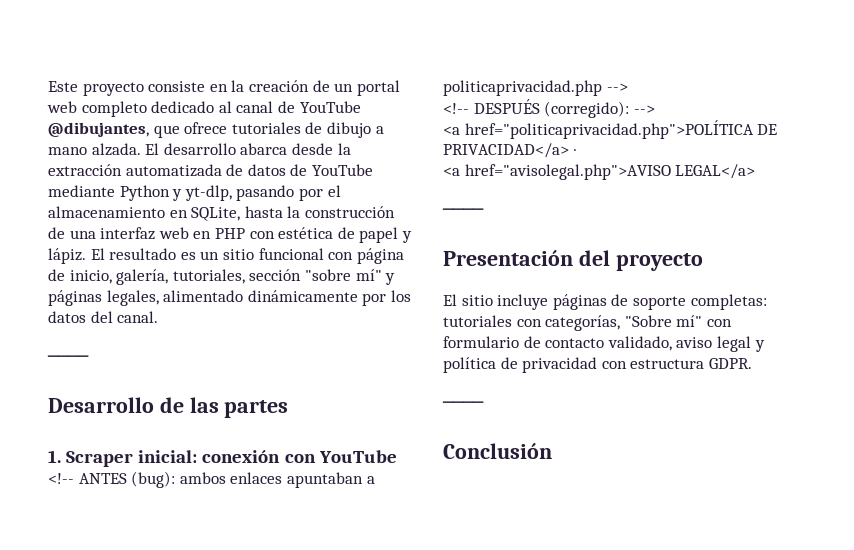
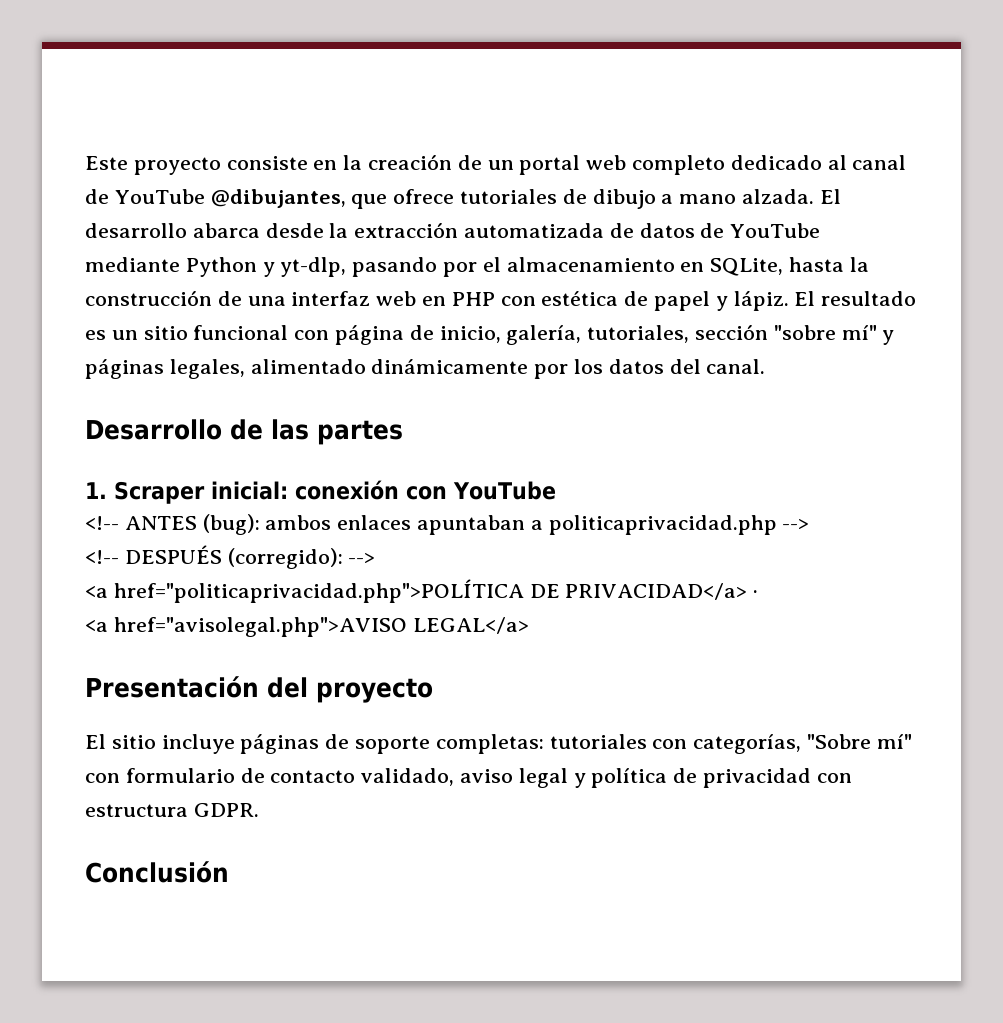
  El resultado es un sitio funcional con página de inicio, galería, tutoriales, sección "sobre mí" y páginas legales, alimentado dinámicamente por los datos del canal.
- ────
  <a href="avisolegal.php">AVISO LEGAL</a>
- ────
  El sitio incluye páginas de soporte completas: tutoriales con categorías, "Sobre mí" con formulario de contacto validado, aviso legal y política de privacidad con estructura GDPR.
- ────

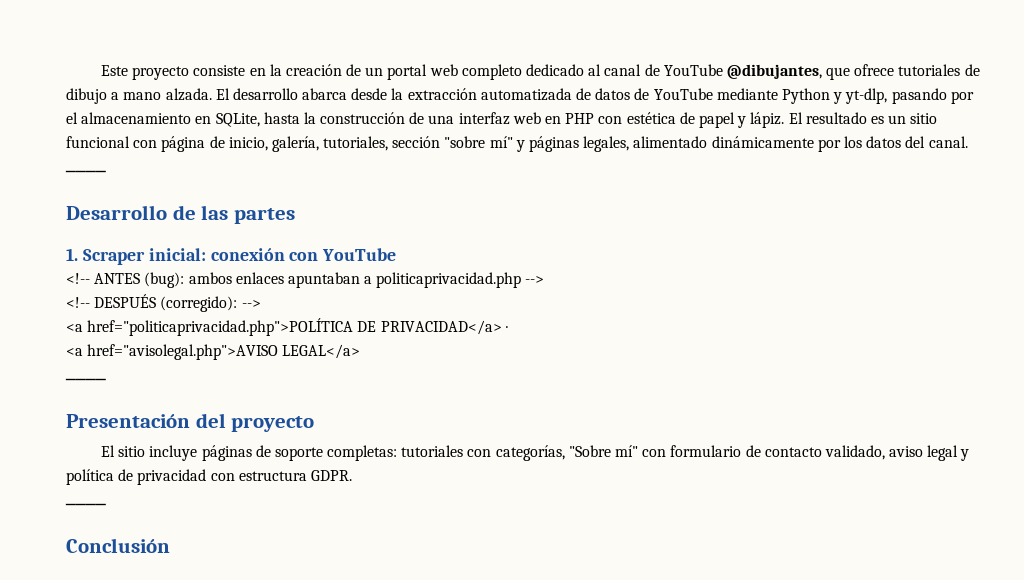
  El resultado es un sitio funcional con página de inicio, galería, tutoriales, sección "sobre mí" y páginas legales, alimentado dinámicamente por los datos del canal.
+ ────
  <a href="avisolegal.php">AVISO LEGAL</a>
+ ────
  El sitio incluye páginas de soporte completas: tutoriales con categorías, "Sobre mí" con formulario de contacto validado, aviso legal y política de privacidad con estructura GDPR.
+ ────

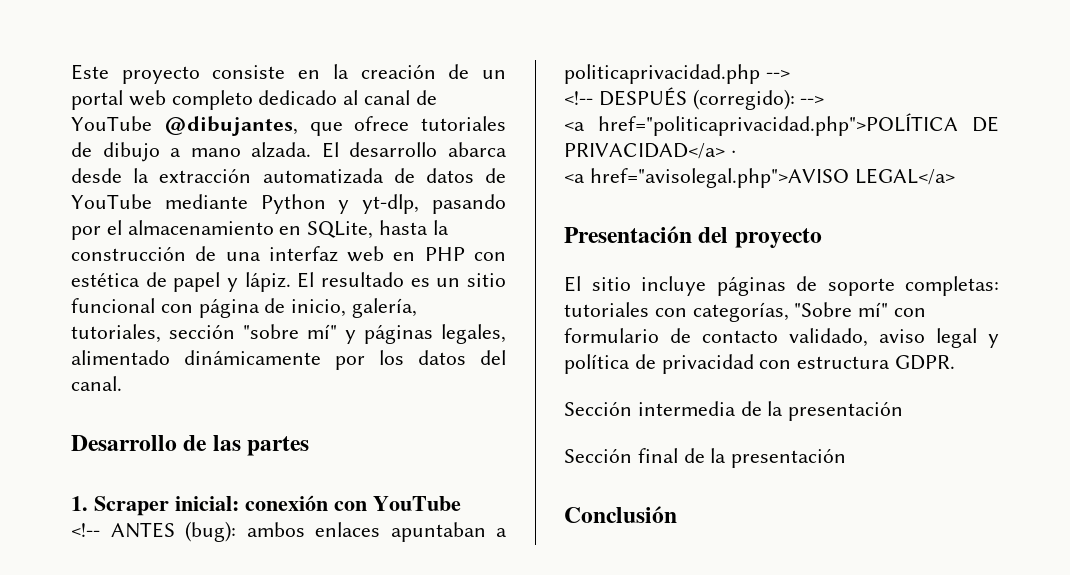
  El resultado es un sitio funcional con página de inicio, galería, tutoriales, sección "sobre mí" y páginas legales, alimentado dinámicamente por los datos del canal.
- ────
  <a href="avisolegal.php">AVISO LEGAL</a>
- ────
  El sitio incluye páginas de soporte completas: tutoriales con categorías, "Sobre mí" con formulario de contacto validado, aviso legal y política de privacidad con estructura GDPR.
- ────
+ Sección intermedia de la presentación
+ Sección final de la presentación

